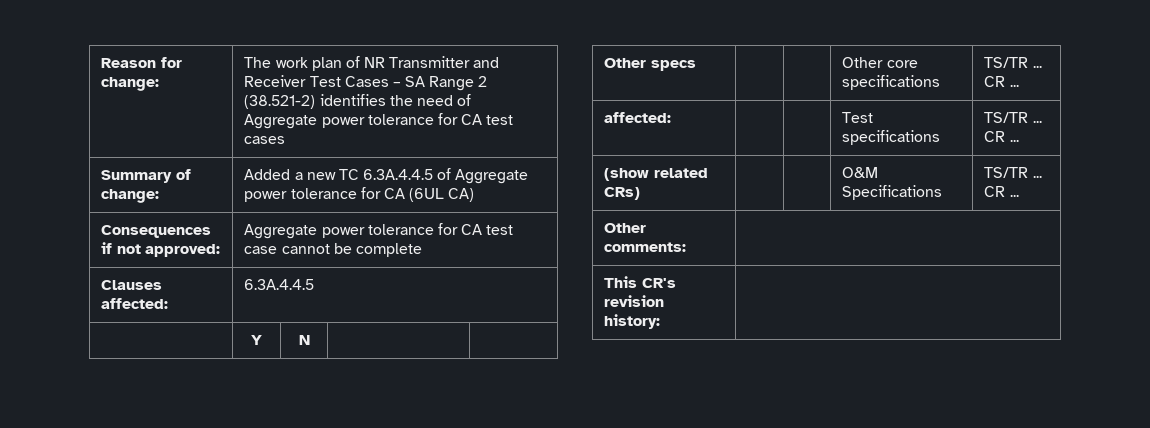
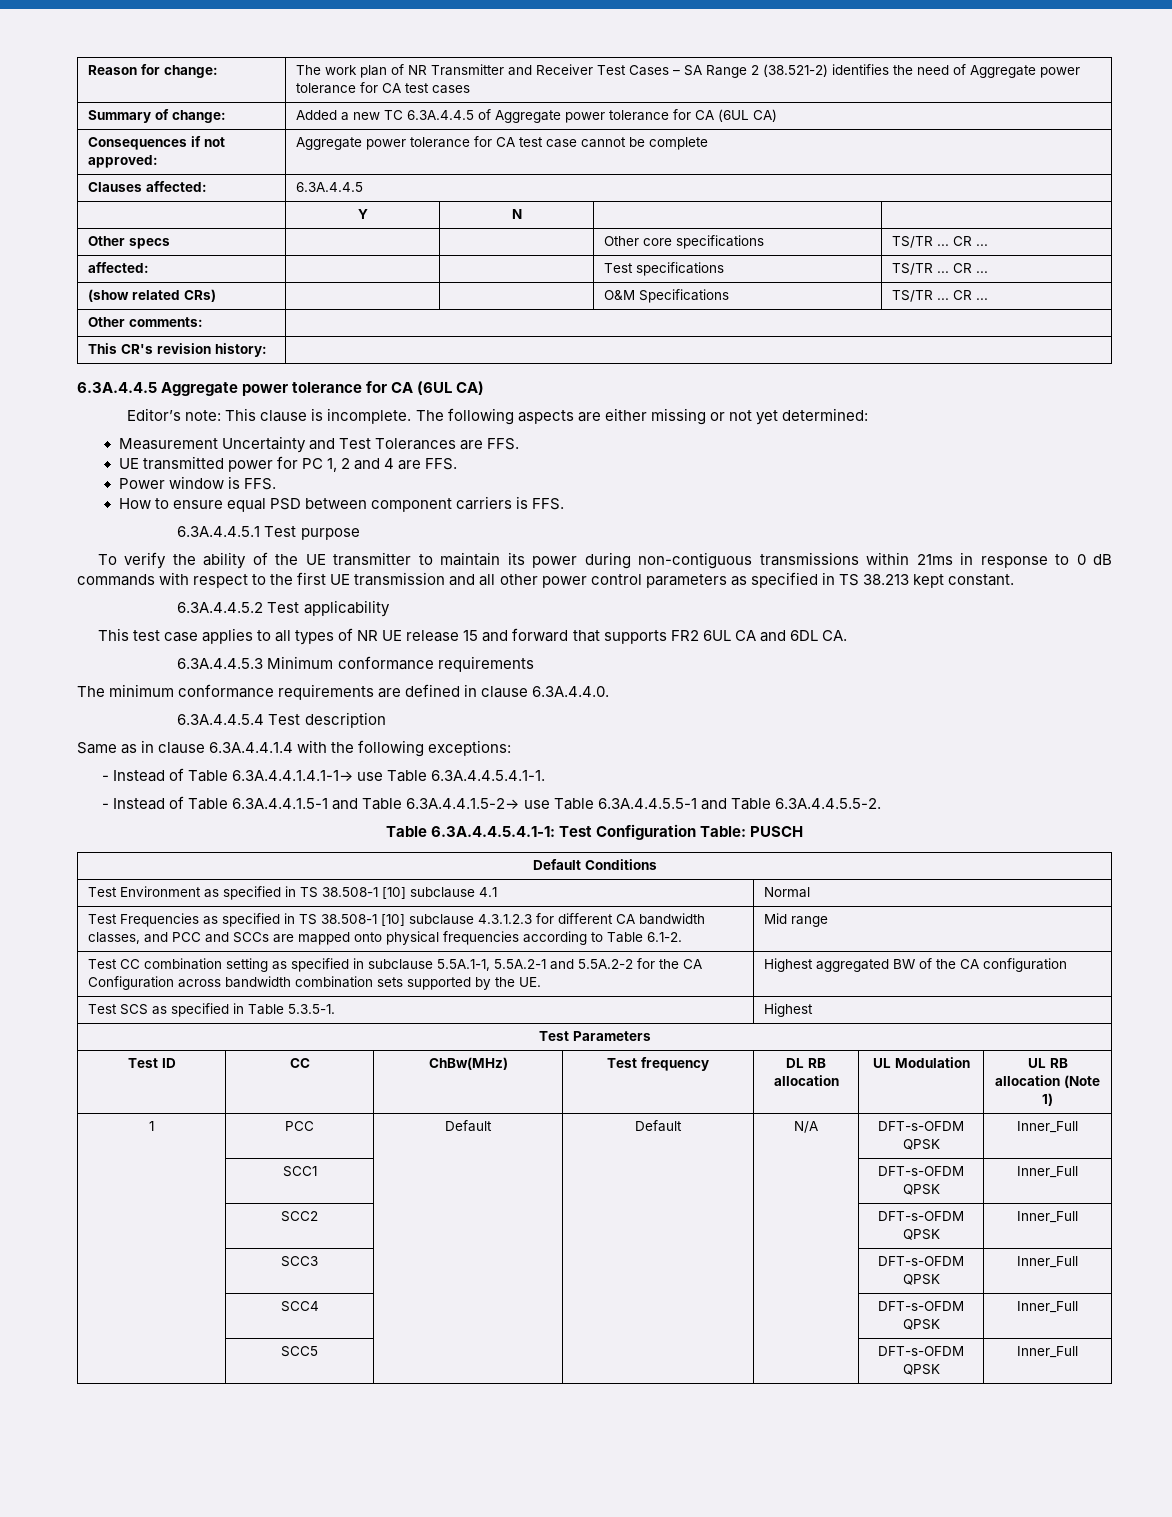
+ 6.3A.4.4.5 Aggregate power tolerance for CA (6UL CA)
+ Editor’s note: This clause is incomplete. The following aspects are either missing or not yet determined:
+ Measurement Uncertainty and Test Tolerances are FFS.
+ UE transmitted power for PC 1, 2 and 4 are FFS.
+ Power window is FFS.
+ How to ensure equal PSD between component carriers is FFS.
+ 6.3A.4.4.5.1 Test purpose
+ To verify the ability of the UE transmitter to maintain its power during non-contiguous transmissions within 21ms in response to 0 dB commands with respect to the first UE transmission and all other power control parameters as specified in TS 38.213 kept constant.
+ 6.3A.4.4.5.2 Test applicability
+ This test case applies to all types of NR UE release 15 and forward that supports FR2 6UL CA and 6DL CA.
+ 6.3A.4.4.5.3 Minimum conformance requirements
+ The minimum conformance requirements are defined in clause 6.3A.4.4.0.
+ 6.3A.4.4.5.4 Test description
+ Same as in clause 6.3A.4.4.1.4 with the following exceptions:
+ - Instead of Table 6.3A.4.4.1.4.1-1→ use Table 6.3A.4.4.5.4.1-1.
+ - Instead of Table 6.3A.4.4.1.5-1 and Table 6.3A.4.4.1.5-2→ use Table 6.3A.4.4.5.5-1 and Table 6.3A.4.4.5.5-2.
+ Table 6.3A.4.4.5.4.1-1: Test Configuration Table: PUSCH
+ Default Conditions
+ Test Environment as specified in TS 38.508-1 [10] subclause 4.1 | Normal
+ Test Frequencies as specified in TS 38.508-1 [10] subclause 4.3.1.2.3 for different CA bandwidth classes, and PCC and SCCs are mapped onto physical frequencies according to Table 6.1-2. | Mid range
+ Test CC combination setting as specified in subclause 5.5A.1-1, 5.5A.2-1 and 5.5A.2-2 for the CA Configuration across bandwidth combination sets supported by the UE. | Highest aggregated BW of the CA configuration
+ Test SCS as specified in Table 5.3.5-1. | Highest
+ Test Parameters
+ Test ID | CC | ChBw(MHz) | Test frequency | DL RB allocation | UL Modulation | UL RB allocation (Note 1)
+ 1 | PCC | Default | Default | N/A | DFT-s-OFDM QPSK | Inner_Full
+ | SCC1 | | | | DFT-s-OFDM QPSK | Inner_Full
+ | SCC2 | | | | DFT-s-OFDM QPSK | Inner_Full
+ | SCC3 | | | | DFT-s-OFDM QPSK | Inner_Full
+ | SCC4 | | | | DFT-s-OFDM QPSK | Inner_Full
+ | SCC5 | | | | DFT-s-OFDM QPSK | Inner_Full

